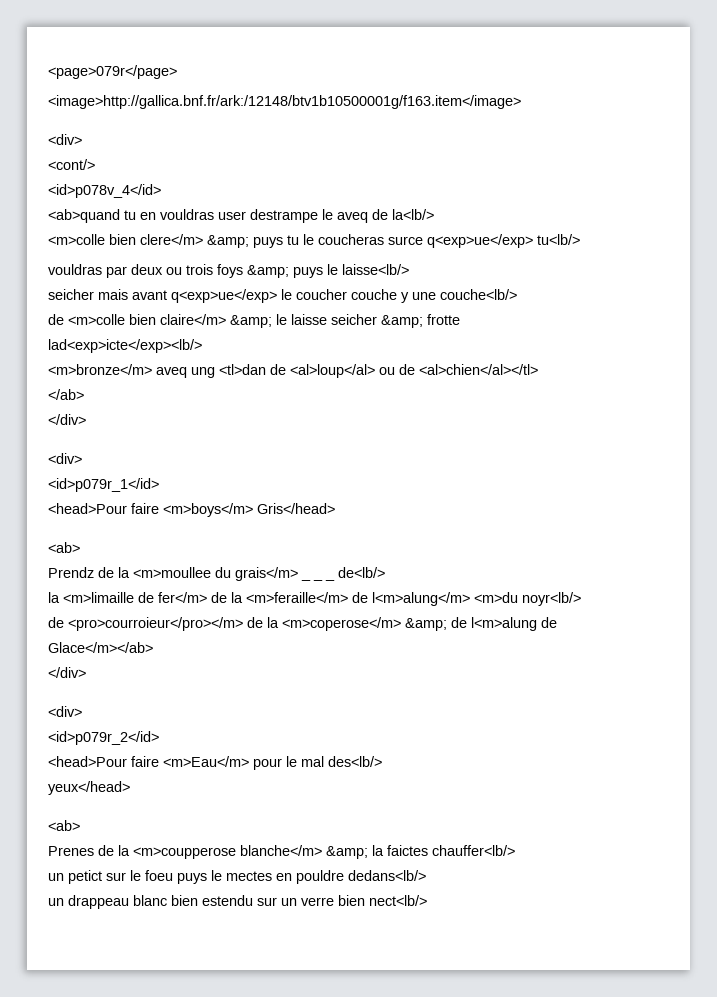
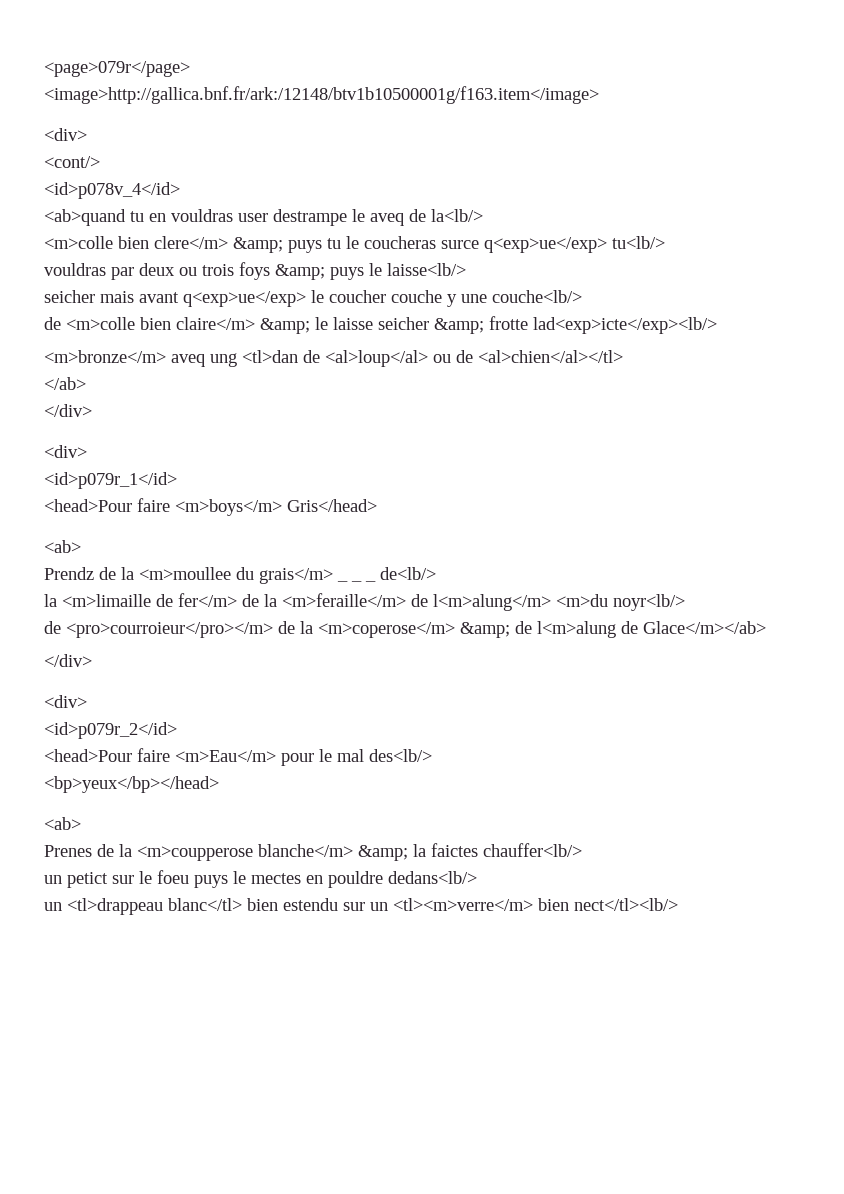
- yeux</head>
+ <bp>yeux</bp></head>
- un drappeau blanc bien estendu sur un verre bien nect<lb/>
+ un <tl>drappeau blanc</tl> bien estendu sur un <tl><m>verre</m> bien nect</tl><lb/>

